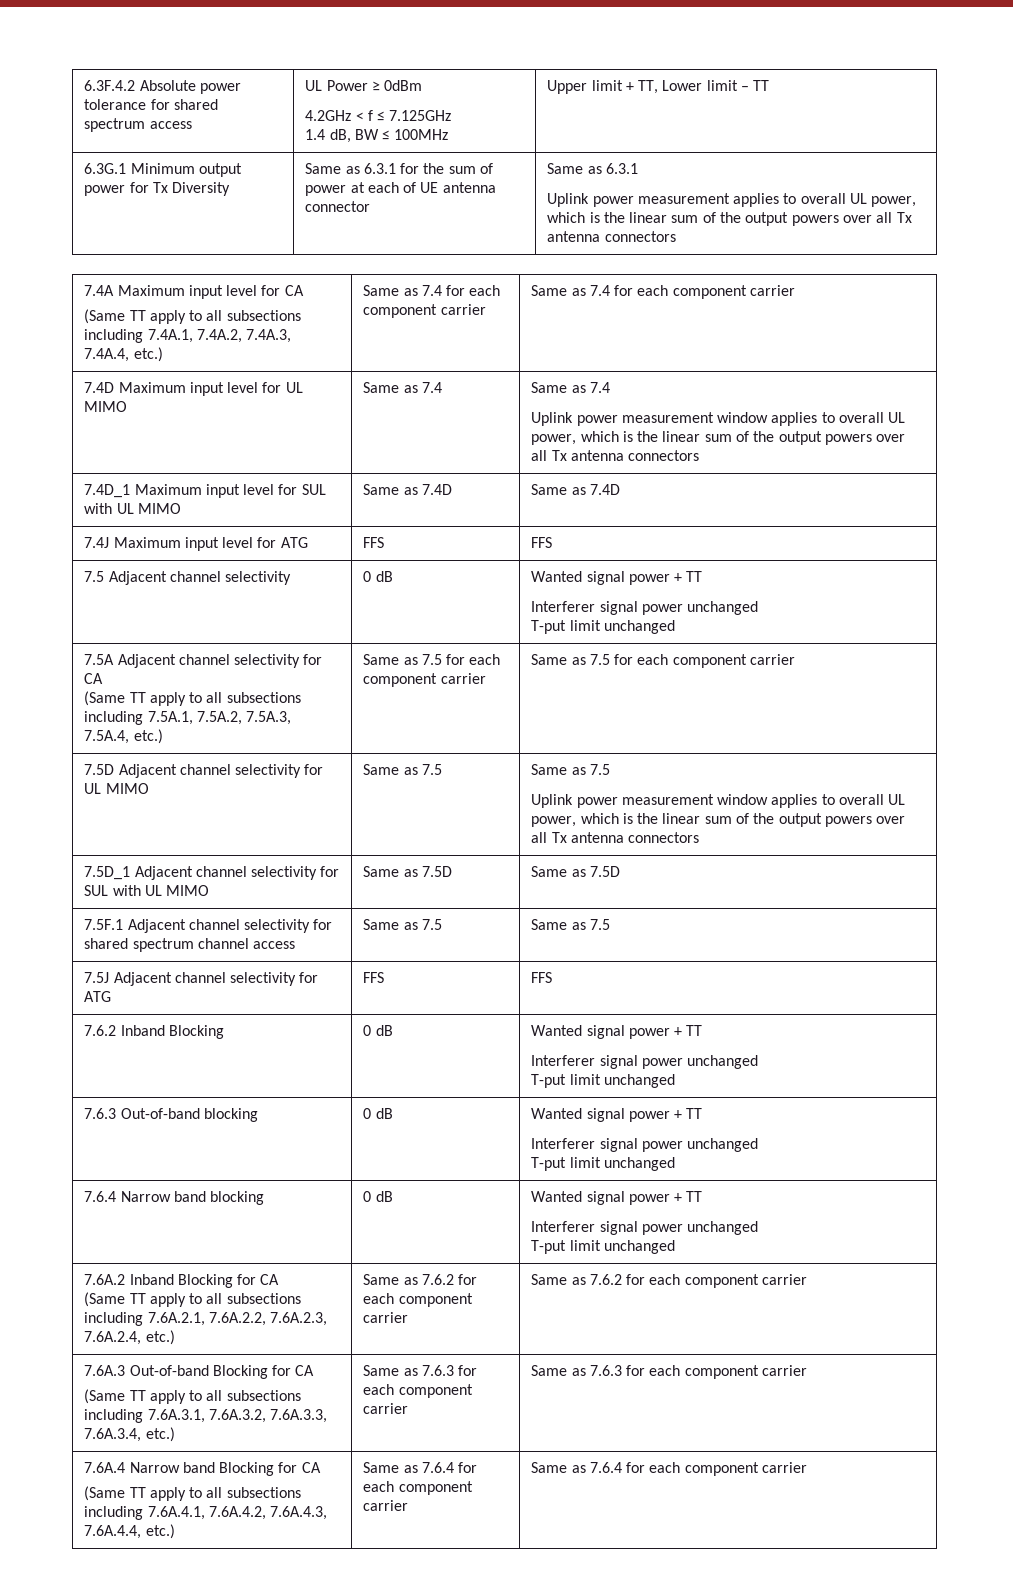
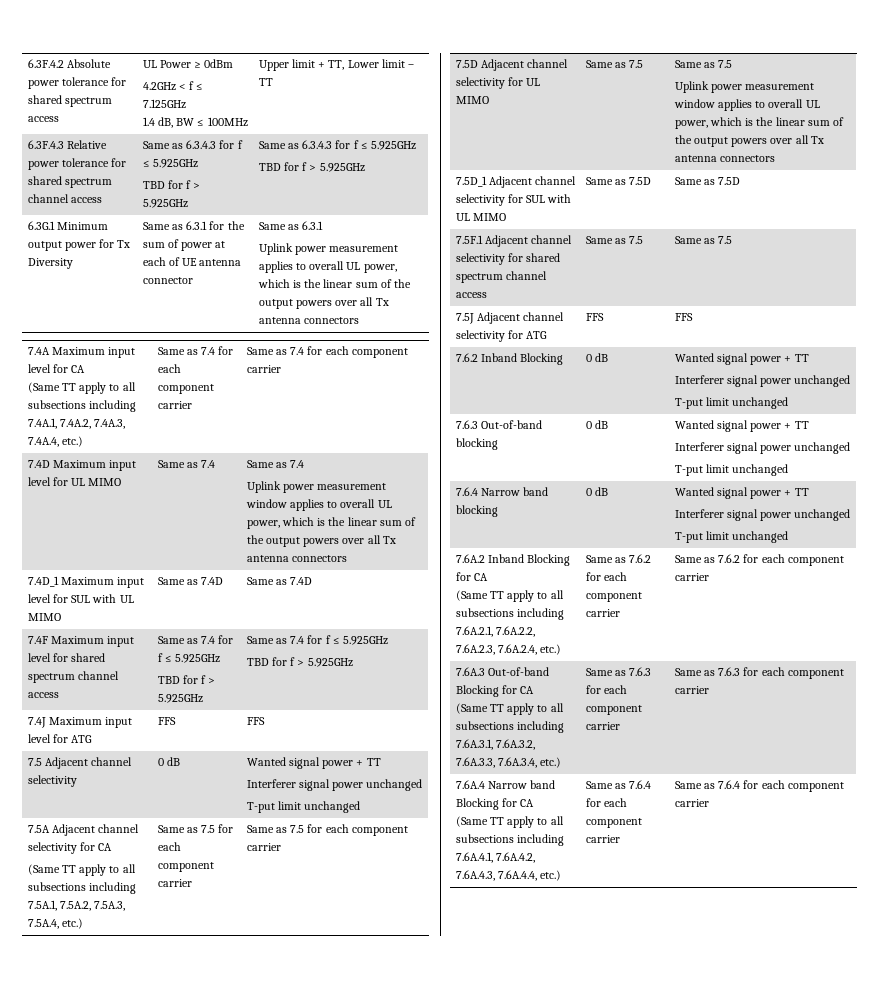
+ 6.3F.4.3 Relative power tolerance for shared spectrum channel access | Same as 6.3.4.3 for f ≤ 5.925GHz
+ TBD for f > 5.925GHz | Same as 6.3.4.3 for f ≤ 5.925GHz
+ TBD for f > 5.925GHz
+ 7.4F Maximum input level for shared spectrum channel access | Same as 7.4 for f ≤ 5.925GHz
+ TBD for f > 5.925GHz | Same as 7.4 for f ≤ 5.925GHz
+ TBD for f > 5.925GHz

